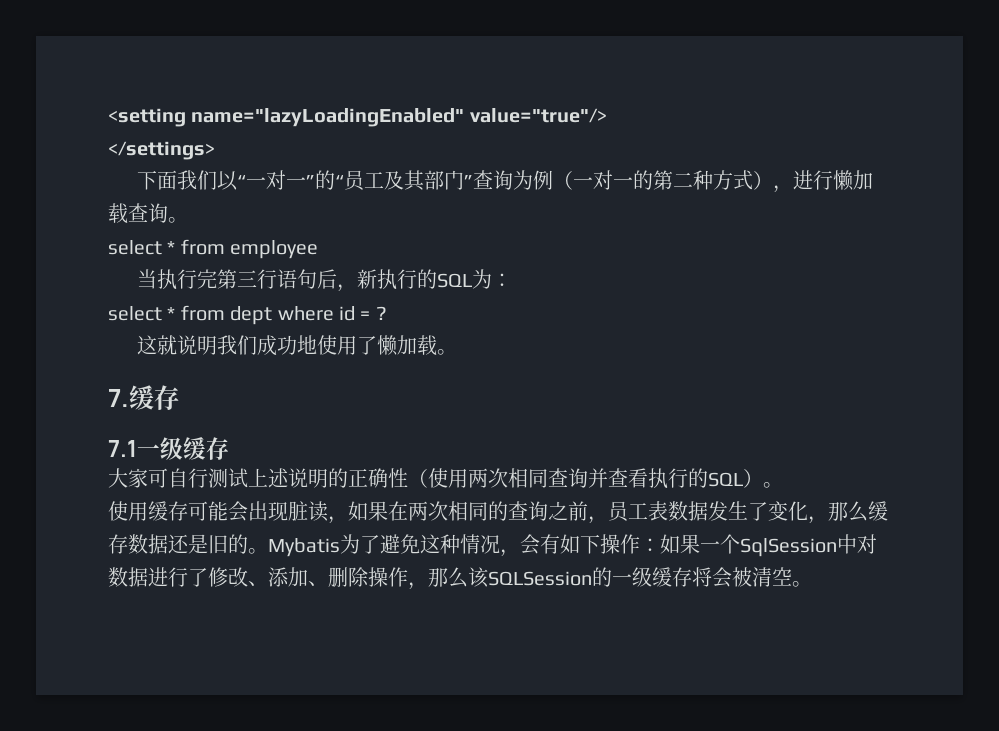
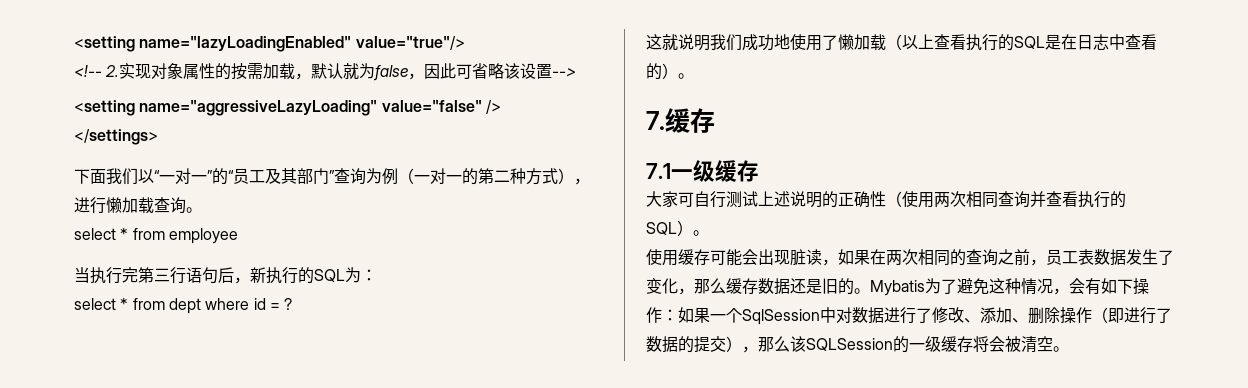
+ <!-- 2.实现对象属性的按需加载，默认就为false，因此可省略该设置-->
+ <setting name="aggressiveLazyLoading" value="false" />
- 这就说明我们成功地使用了懒加载。
+ 这就说明我们成功地使用了懒加载（以上查看执行的SQL是在日志中查看的）。
- Mybatis为了避免这种情况，会有如下操作：如果一个SqlSession中对数据进行了修改、添加、删除操作，那么该SQLSession的一级缓存将会被清空。
+ Mybatis为了避免这种情况，会有如下操作：如果一个SqlSession中对数据进行了修改、添加、删除操作（即进行了数据的提交），那么该SQLSession的一级缓存将会被清空。

